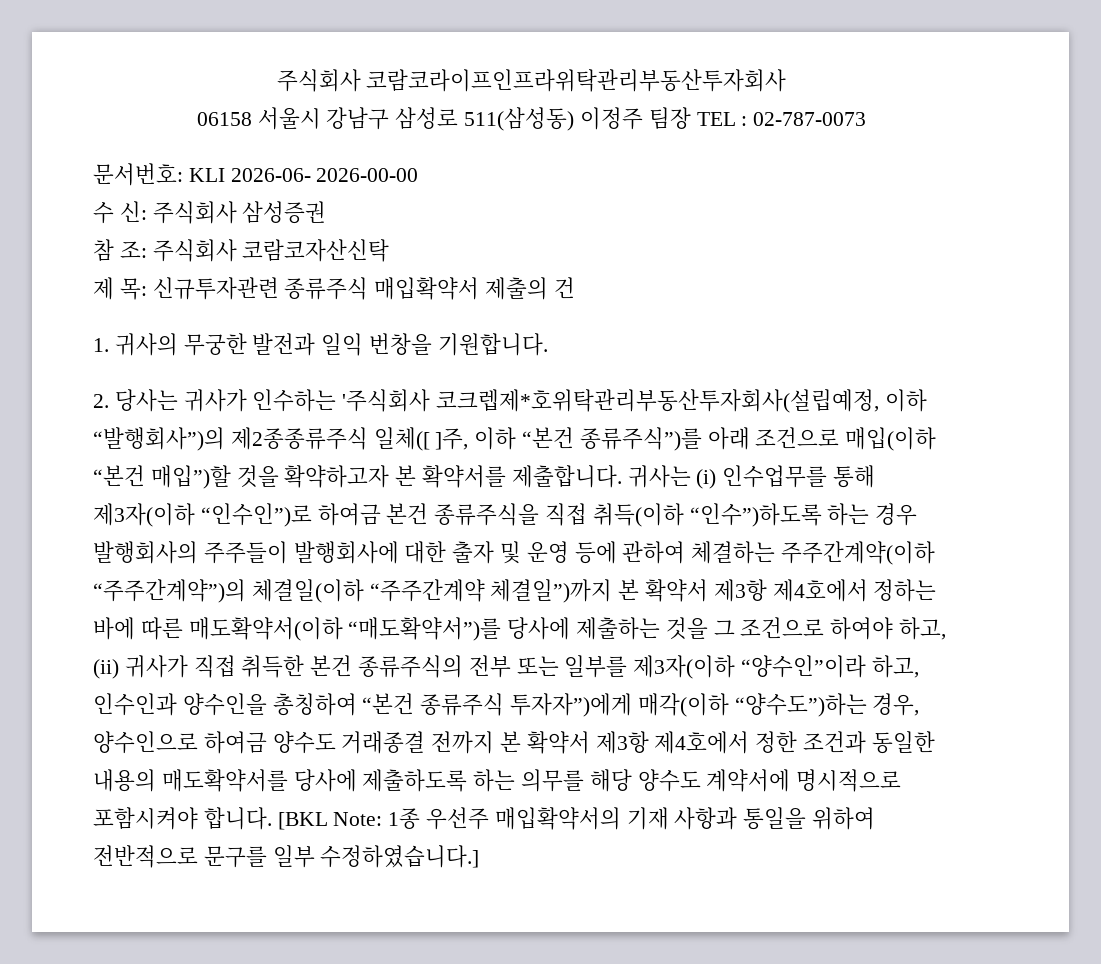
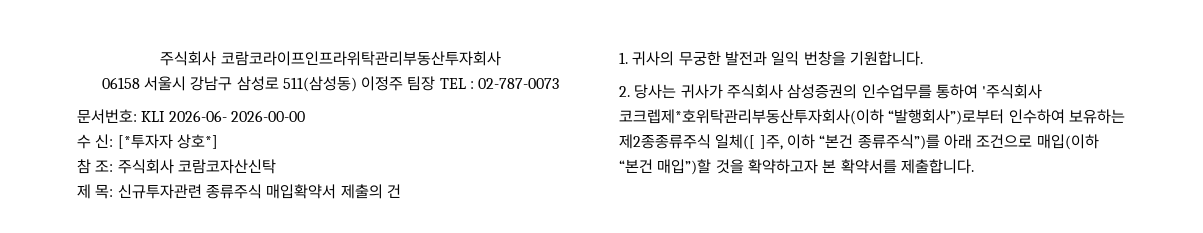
- 수 신: 주식회사 삼성증권
+ 수 신: [*투자자 상호*]
- 2. 당사는 귀사가 인수하는 '주식회사 코크렙제*호위탁관리부동산투자회사(설립예정, 이하 “발행회사”)의 제2종종류주식 일체([ ]주, 이하 “본건 종류주식”)를 아래 조건으로 매입(이하 “본건 매입”)할 것을 확약하고자 본 확약서를 제출합니다. 귀사는 (i) 인수업무를 통해 제3자(이하 “인수인”)로 하여금 본건 종류주식을 직접 취득(이하 “인수”)하도록 하는 경우 발행회사의 주주들이 발행회사에 대한 출자 및 운영 등에 관하여 체결하는 주주간계약(이하 “주주간계약”)의 체결일(이하 “주주간계약 체결일”)까지 본 확약서 제3항 제4호에서 정하는 바에 따른 매도확약서(이하 “매도확약서”)를 당사에 제출하는 것을 그 조건으로 하여야 하고, (ii) 귀사가 직접 취득한 본건 종류주식의 전부 또는 일부를 제3자(이하 “양수인”이라 하고, 인수인과 양수인을 총칭하여 “본건 종류주식 투자자”)에게 매각(이하 “양수도”)하는 경우, 양수인으로 하여금 양수도 거래종결 전까지 본 확약서 제3항 제4호에서 정한 조건과 동일한 내용의 매도확약서를 당사에 제출하도록 하는 의무를 해당 양수도 계약서에 명시적으로 포함시켜야 합니다. [BKL Note: 1종 우선주 매입확약서의 기재 사항과 통일을 위하여 전반적으로 문구를 일부 수정하였습니다.]
+ 2. 당사는 귀사가 주식회사 삼성증권의 인수업무를 통하여 '주식회사 코크렙제*호위탁관리부동산투자회사(이하 “발행회사”)로부터 인수하여 보유하는 제2종종류주식 일체([ ]주, 이하 “본건 종류주식”)를 아래 조건으로 매입(이하 “본건 매입”)할 것을 확약하고자 본 확약서를 제출합니다.

